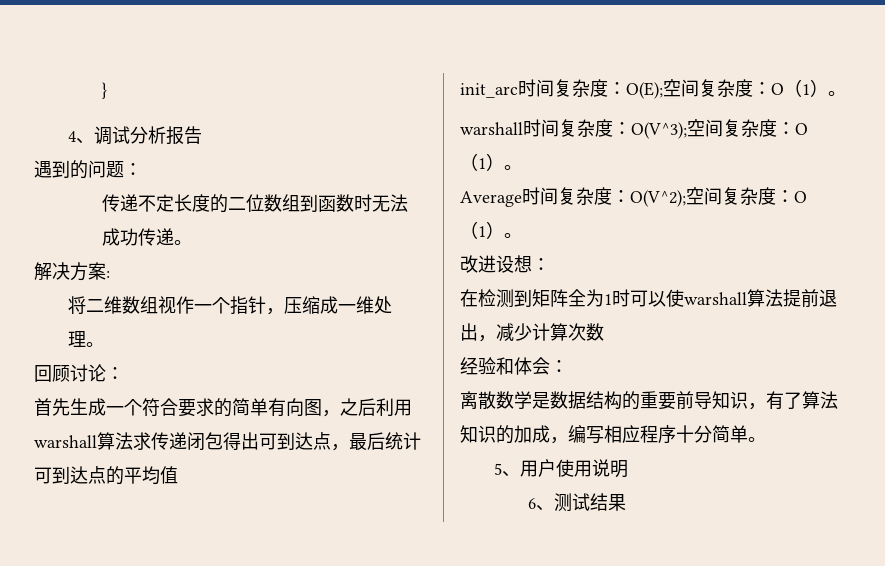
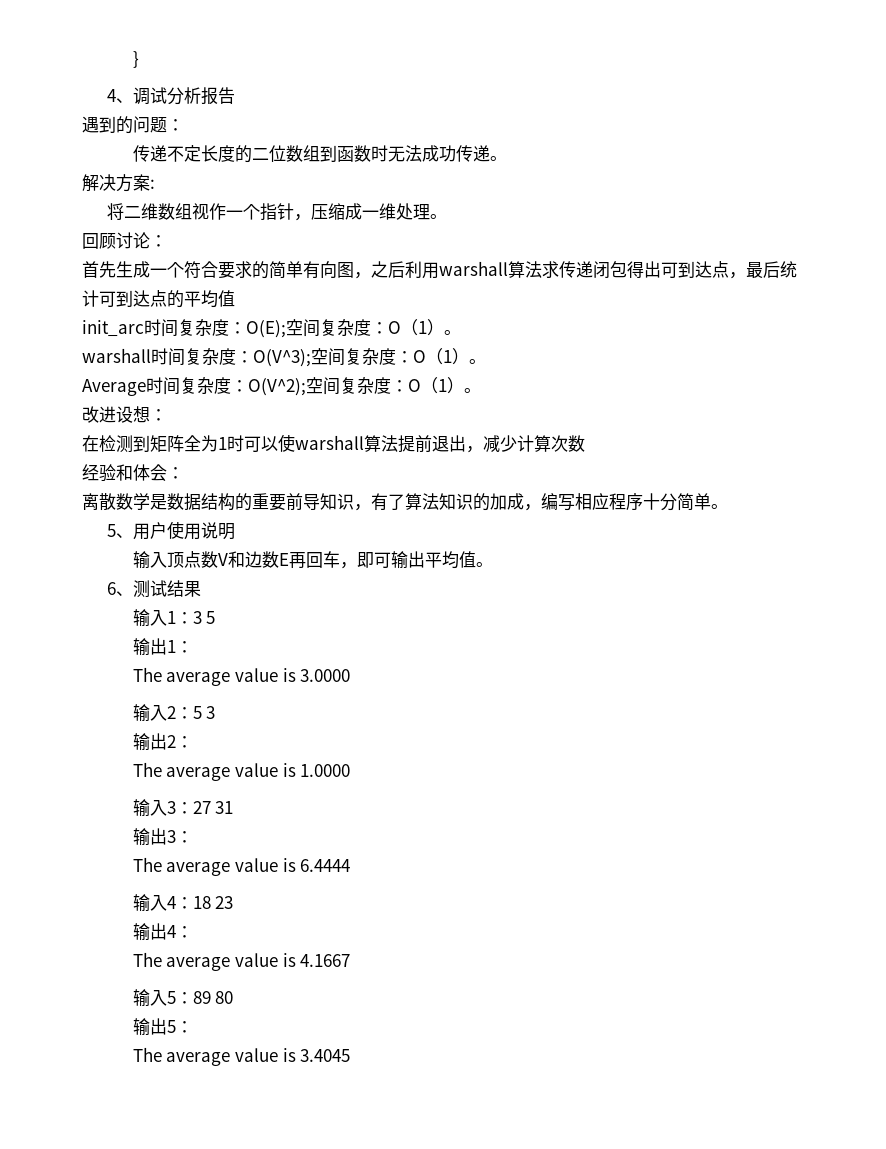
+ 输入顶点数V和边数E再回车，即可输出平均值。
  6、测试结果
+ 输入1：3 5
+ 输出1：
+ The average value is 3.0000
+ 输入2：5 3
+ 输出2：
+ The average value is 1.0000
+ 输入3：27 31
+ 输出3：
+ The average value is 6.4444
+ 输入4：18 23
+ 输出4：
+ The average value is 4.1667
+ 输入5：89 80
+ 输出5：
+ The average value is 3.4045

